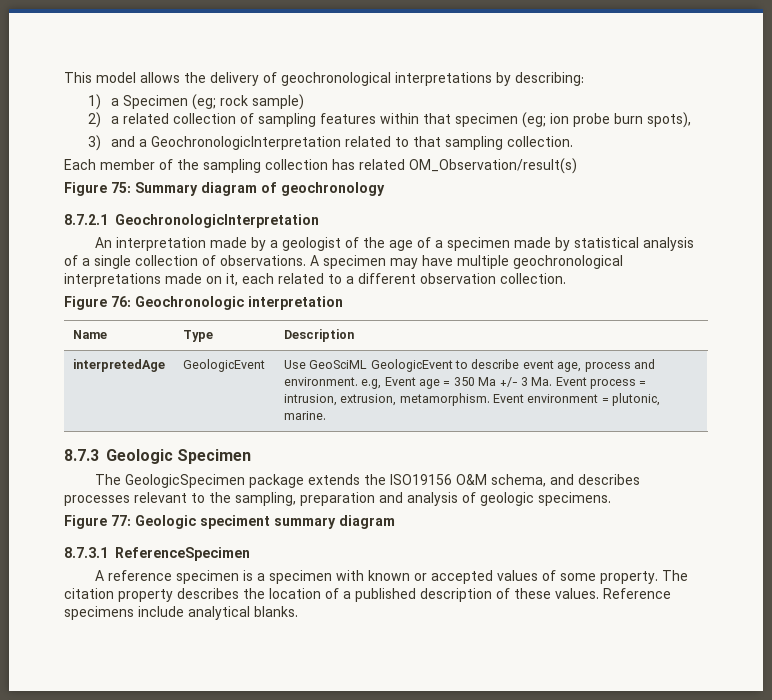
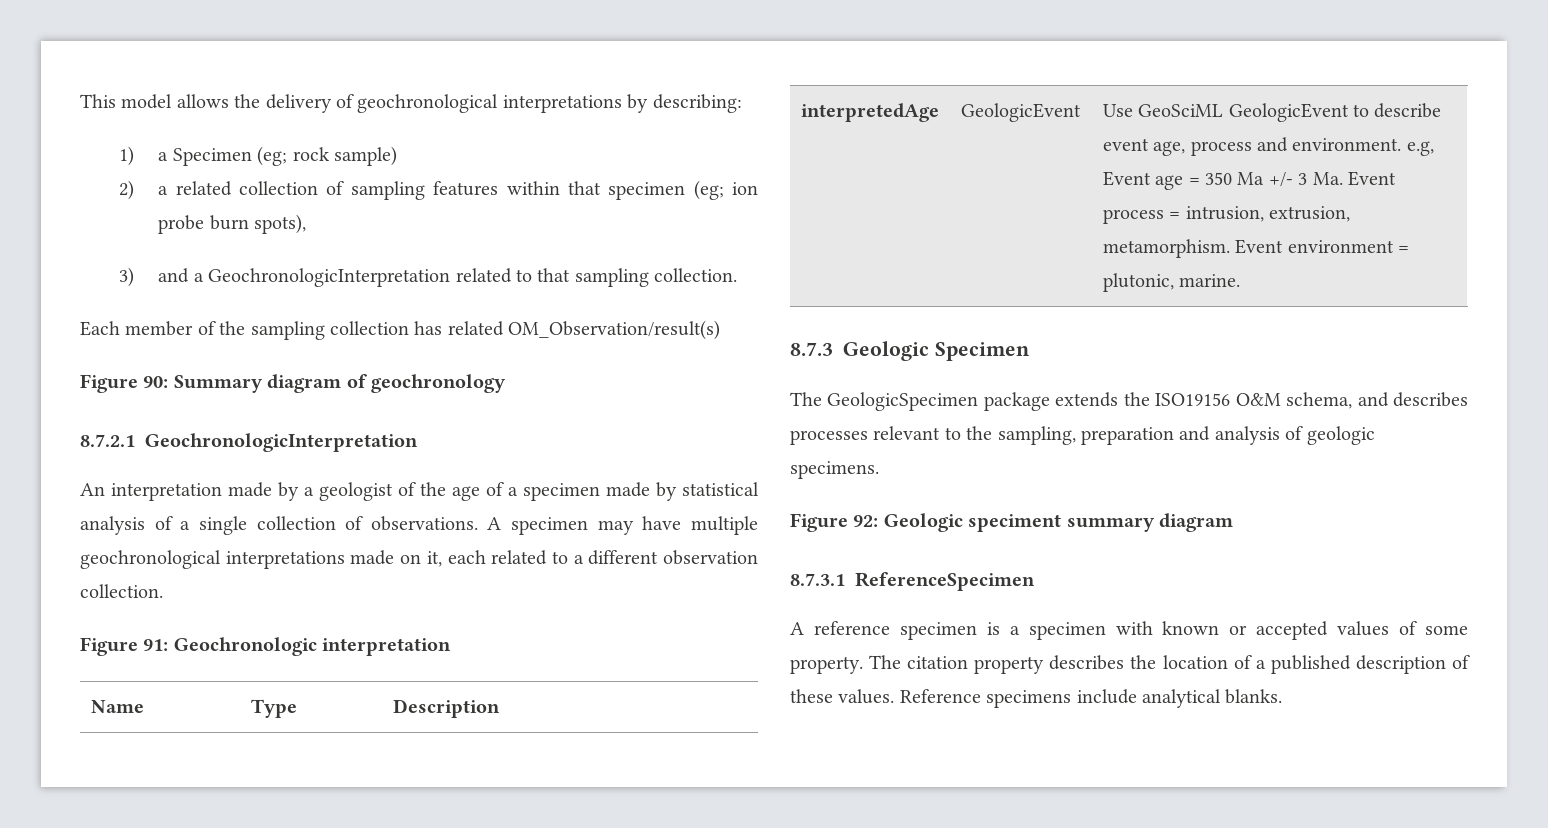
- Figure 75: Summary diagram of geochronology
+ Figure 90: Summary diagram of geochronology
- Figure 76: Geochronologic interpretation
+ Figure 91: Geochronologic interpretation
- Figure 77: Geologic speciment summary diagram
+ Figure 92: Geologic speciment summary diagram

